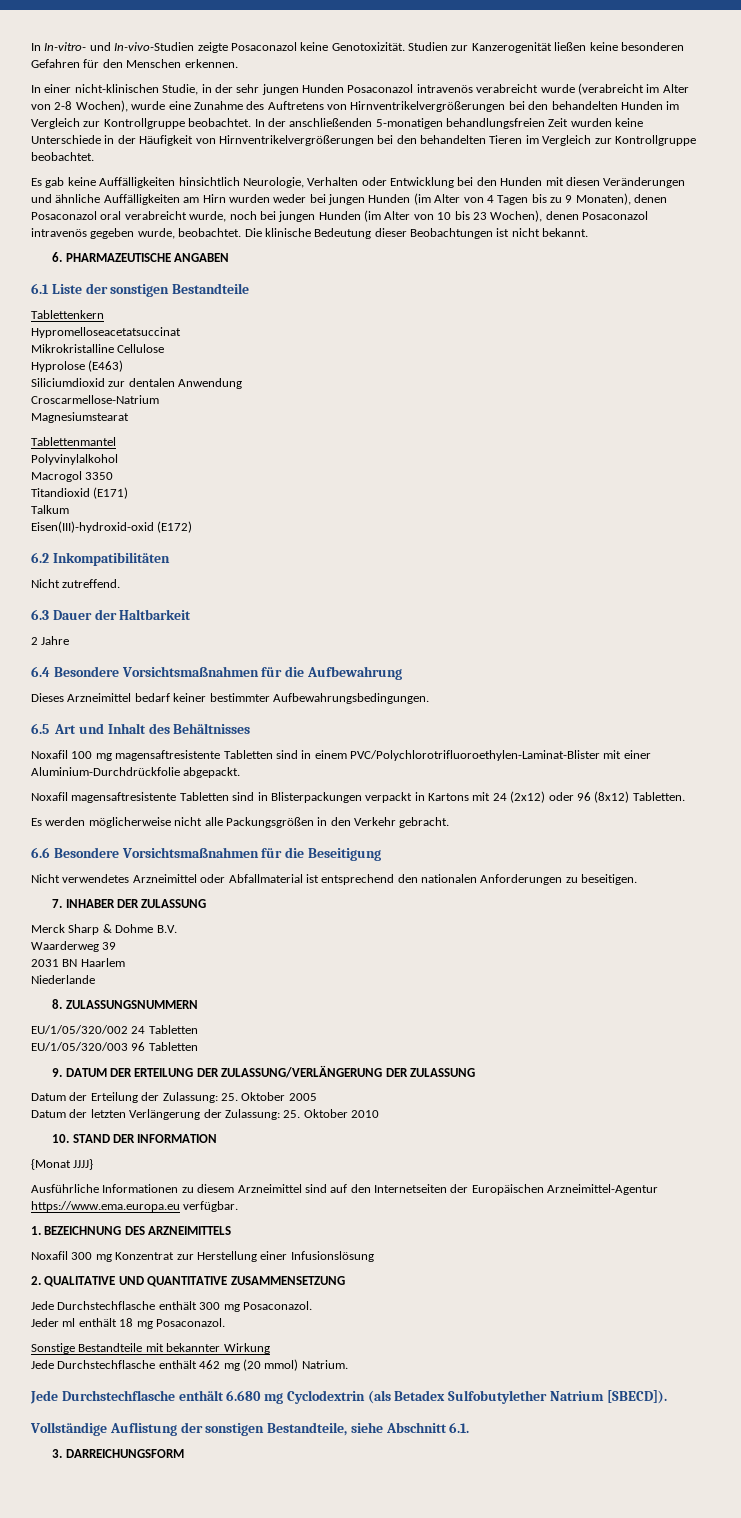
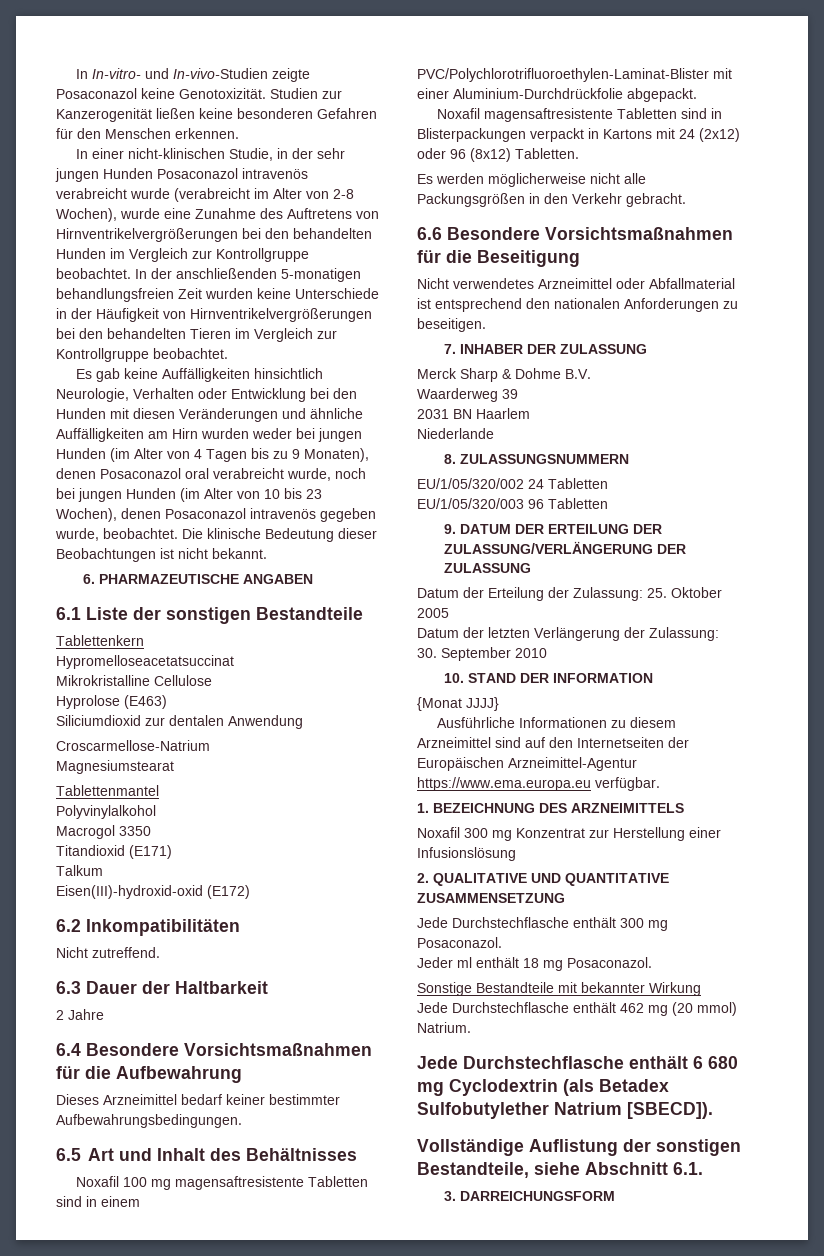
- Datum der letzten Verlängerung der Zulassung: 25. Oktober 2010
+ Datum der letzten Verlängerung der Zulassung: 30. September 2010
- Jede Durchstechflasche enthält 6.680 mg Cyclodextrin (als Betadex Sulfobutylether Natrium [SBECD]).
+ Jede Durchstechflasche enthält 6 680 mg Cyclodextrin (als Betadex Sulfobutylether Natrium [SBECD]).

